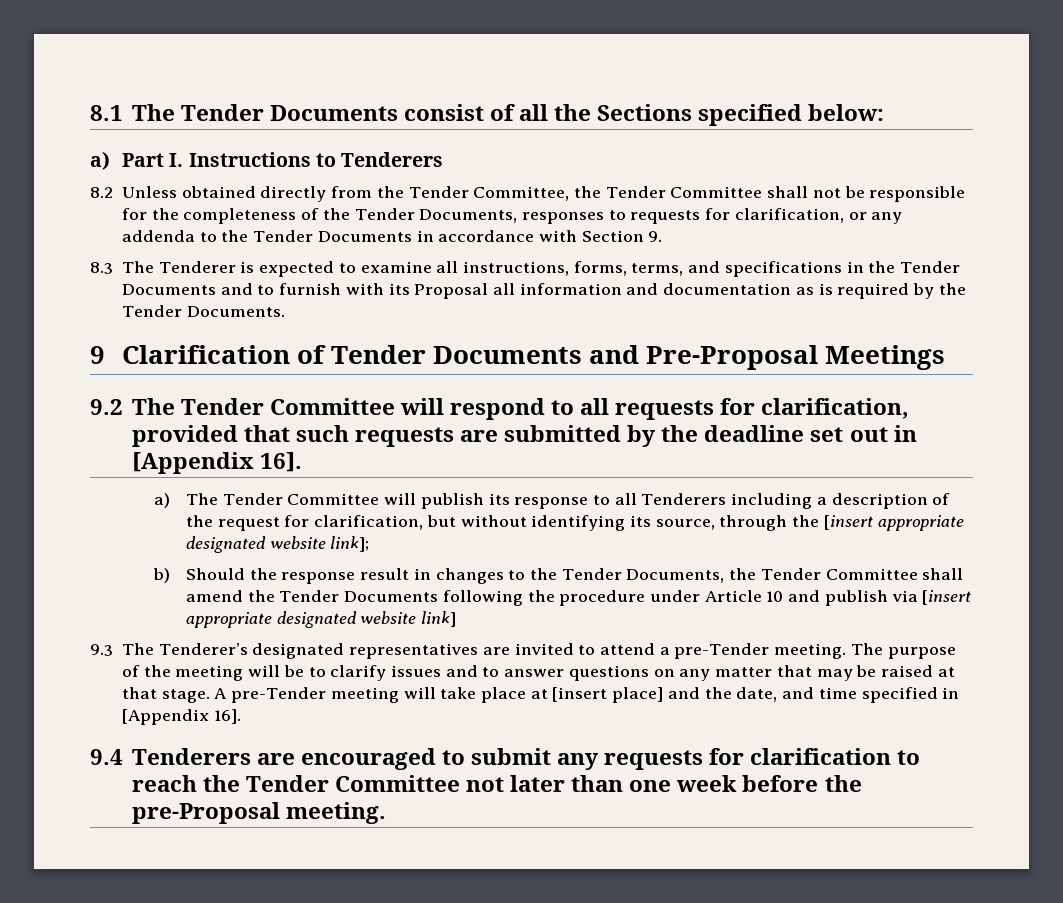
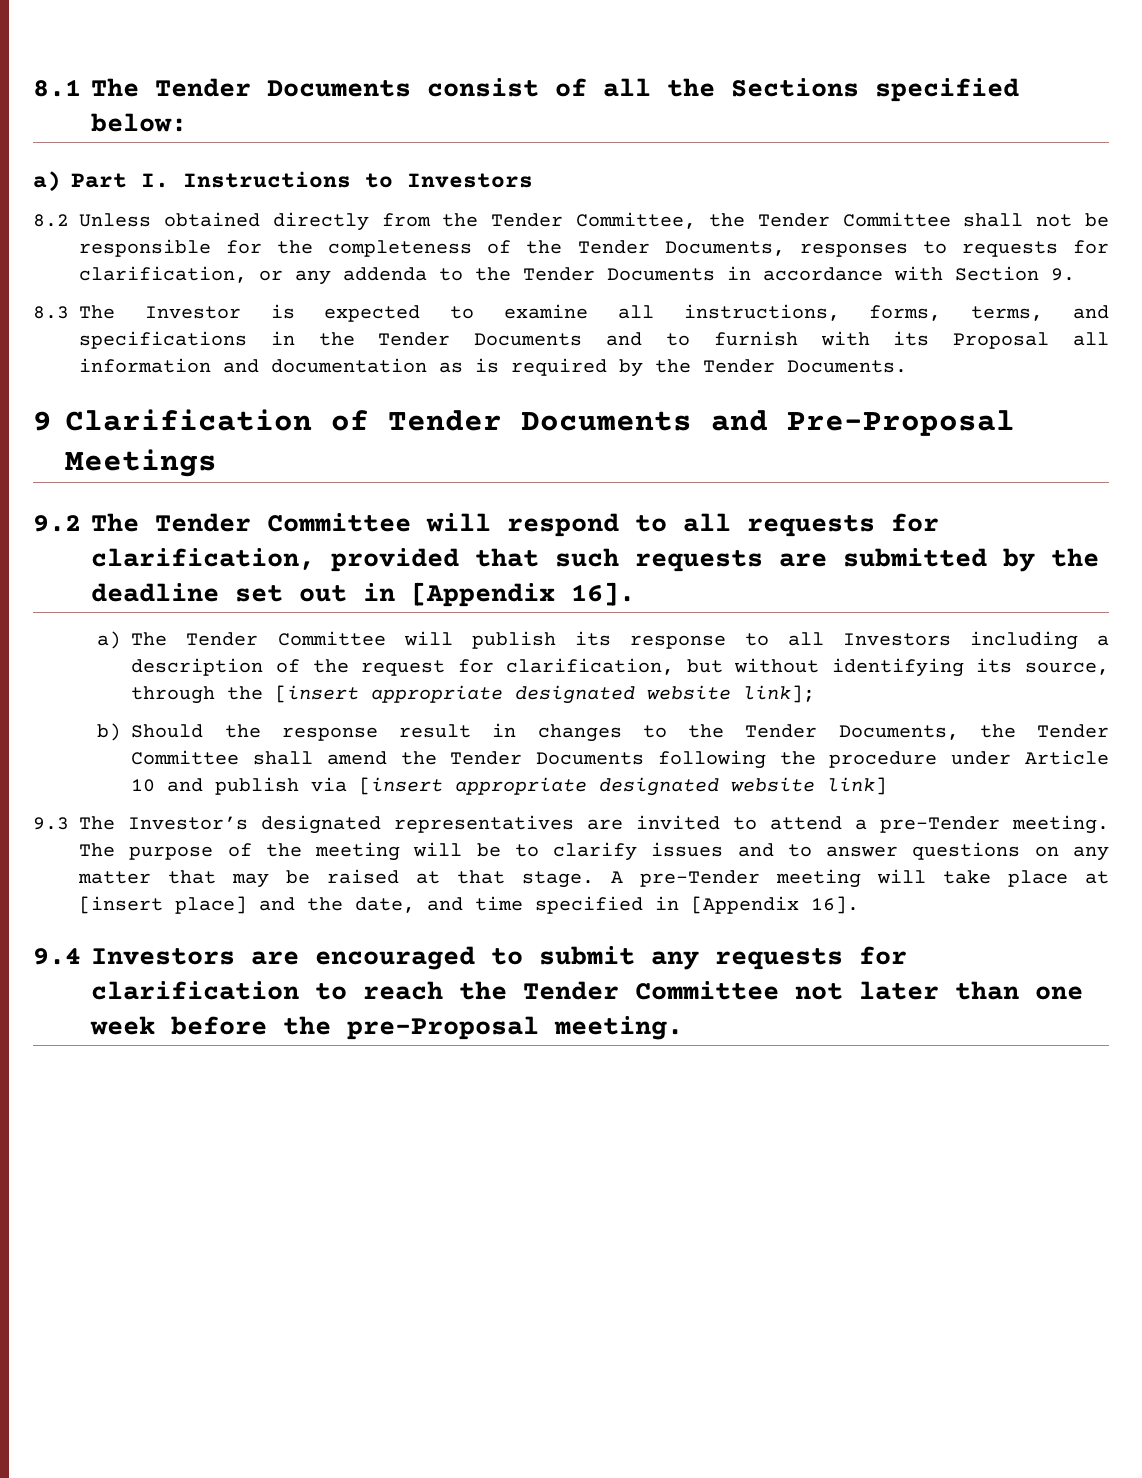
- a) Part I. Instructions to Tenderers
+ a) Part I. Instructions to Investors
- 8.3 The Tenderer is expected to examine all instructions, forms, terms, and specifications in the Tender Documents and to furnish with its Proposal all information and documentation as is required by the Tender Documents.
+ 8.3 The Investor is expected to examine all instructions, forms, terms, and specifications in the Tender Documents and to furnish with its Proposal all information and documentation as is required by the Tender Documents.
- a) The Tender Committee will publish its response to all Tenderers including a description of the request for clarification, but without identifying its source, through the [insert appropriate designated website link];
+ a) The Tender Committee will publish its response to all Investors including a description of the request for clarification, but without identifying its source, through the [insert appropriate designated website link];
- 9.3 The Tenderer’s designated representatives are invited to attend a pre-Tender meeting.
+ 9.3 The Investor’s designated representatives are invited to attend a pre-Tender meeting.
- 9.4 Tenderers are encouraged to submit any requests for clarification to reach the Tender Committee not later than one week before the pre-Proposal meeting.
+ 9.4 Investors are encouraged to submit any requests for clarification to reach the Tender Committee not later than one week before the pre-Proposal meeting.

